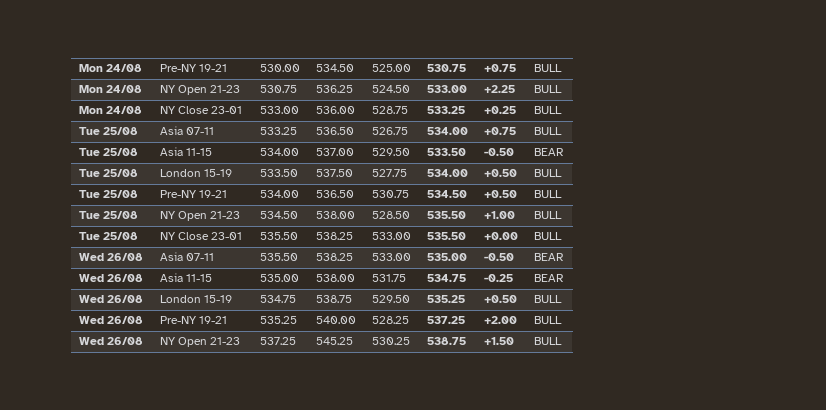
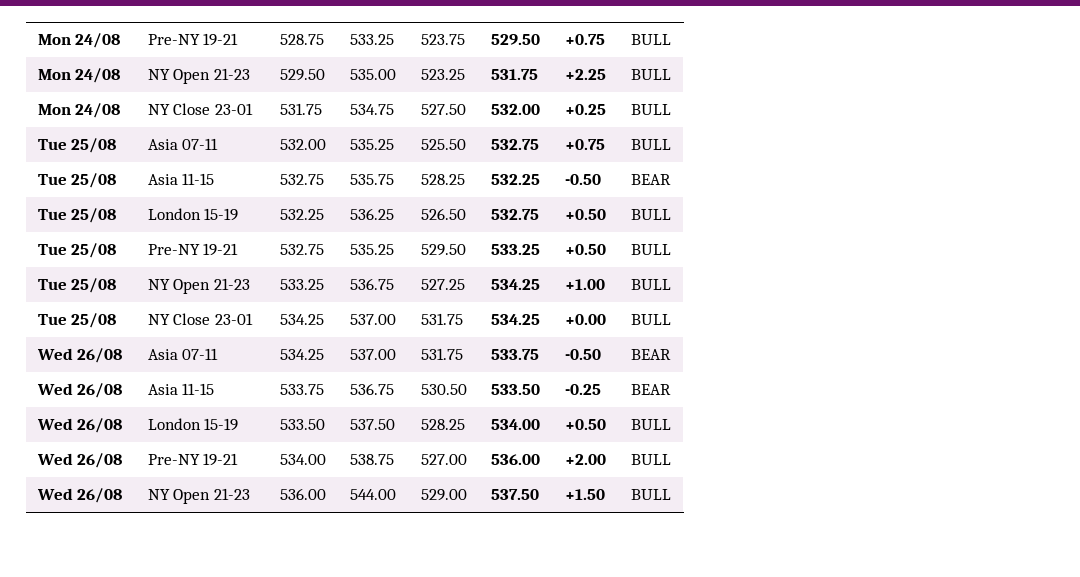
- Mon 24/08 | Pre-NY 19-21 | 530.00 | 534.50 | 525.00 | 530.75 | +0.75 | BULL
+ Mon 24/08 | Pre-NY 19-21 | 528.75 | 533.25 | 523.75 | 529.50 | +0.75 | BULL
- Mon 24/08 | NY Open 21-23 | 530.75 | 536.25 | 524.50 | 533.00 | +2.25 | BULL
+ Mon 24/08 | NY Open 21-23 | 529.50 | 535.00 | 523.25 | 531.75 | +2.25 | BULL
- Mon 24/08 | NY Close 23-01 | 533.00 | 536.00 | 528.75 | 533.25 | +0.25 | BULL
+ Mon 24/08 | NY Close 23-01 | 531.75 | 534.75 | 527.50 | 532.00 | +0.25 | BULL
- Tue 25/08 | Asia 07-11 | 533.25 | 536.50 | 526.75 | 534.00 | +0.75 | BULL
+ Tue 25/08 | Asia 07-11 | 532.00 | 535.25 | 525.50 | 532.75 | +0.75 | BULL
- Tue 25/08 | Asia 11-15 | 534.00 | 537.00 | 529.50 | 533.50 | -0.50 | BEAR
+ Tue 25/08 | Asia 11-15 | 532.75 | 535.75 | 528.25 | 532.25 | -0.50 | BEAR
- Tue 25/08 | London 15-19 | 533.50 | 537.50 | 527.75 | 534.00 | +0.50 | BULL
+ Tue 25/08 | London 15-19 | 532.25 | 536.25 | 526.50 | 532.75 | +0.50 | BULL
- Tue 25/08 | Pre-NY 19-21 | 534.00 | 536.50 | 530.75 | 534.50 | +0.50 | BULL
+ Tue 25/08 | Pre-NY 19-21 | 532.75 | 535.25 | 529.50 | 533.25 | +0.50 | BULL
- Tue 25/08 | NY Open 21-23 | 534.50 | 538.00 | 528.50 | 535.50 | +1.00 | BULL
+ Tue 25/08 | NY Open 21-23 | 533.25 | 536.75 | 527.25 | 534.25 | +1.00 | BULL
- Tue 25/08 | NY Close 23-01 | 535.50 | 538.25 | 533.00 | 535.50 | +0.00 | BULL
+ Tue 25/08 | NY Close 23-01 | 534.25 | 537.00 | 531.75 | 534.25 | +0.00 | BULL
- Wed 26/08 | Asia 07-11 | 535.50 | 538.25 | 533.00 | 535.00 | -0.50 | BEAR
+ Wed 26/08 | Asia 07-11 | 534.25 | 537.00 | 531.75 | 533.75 | -0.50 | BEAR
- Wed 26/08 | Asia 11-15 | 535.00 | 538.00 | 531.75 | 534.75 | -0.25 | BEAR
+ Wed 26/08 | Asia 11-15 | 533.75 | 536.75 | 530.50 | 533.50 | -0.25 | BEAR
- Wed 26/08 | London 15-19 | 534.75 | 538.75 | 529.50 | 535.25 | +0.50 | BULL
+ Wed 26/08 | London 15-19 | 533.50 | 537.50 | 528.25 | 534.00 | +0.50 | BULL
- Wed 26/08 | Pre-NY 19-21 | 535.25 | 540.00 | 528.25 | 537.25 | +2.00 | BULL
+ Wed 26/08 | Pre-NY 19-21 | 534.00 | 538.75 | 527.00 | 536.00 | +2.00 | BULL
- Wed 26/08 | NY Open 21-23 | 537.25 | 545.25 | 530.25 | 538.75 | +1.50 | BULL
+ Wed 26/08 | NY Open 21-23 | 536.00 | 544.00 | 529.00 | 537.50 | +1.50 | BULL

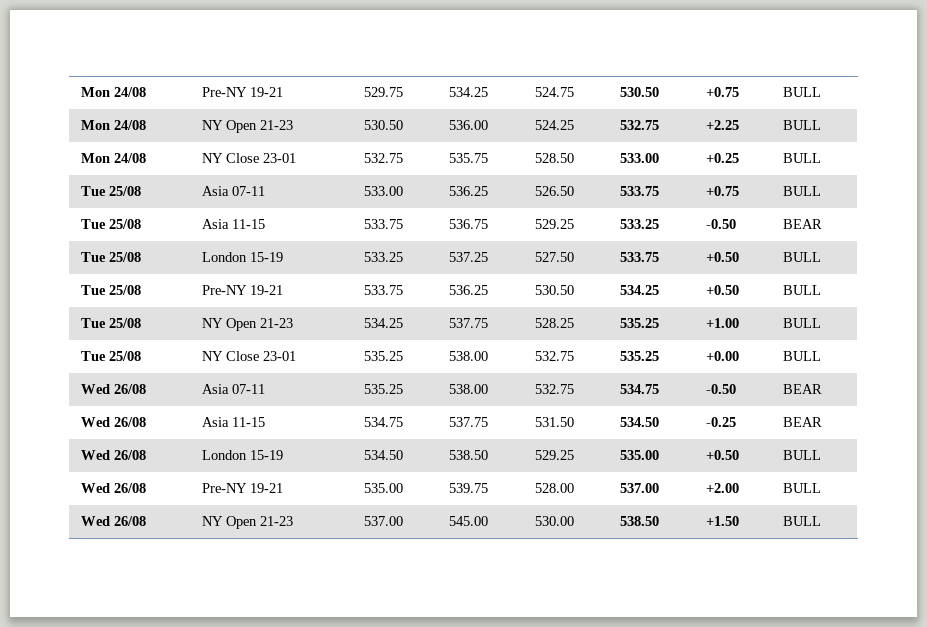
- Mon 24/08 | Pre-NY 19-21 | 528.75 | 533.25 | 523.75 | 529.50 | +0.75 | BULL
+ Mon 24/08 | Pre-NY 19-21 | 529.75 | 534.25 | 524.75 | 530.50 | +0.75 | BULL
- Mon 24/08 | NY Open 21-23 | 529.50 | 535.00 | 523.25 | 531.75 | +2.25 | BULL
+ Mon 24/08 | NY Open 21-23 | 530.50 | 536.00 | 524.25 | 532.75 | +2.25 | BULL
- Mon 24/08 | NY Close 23-01 | 531.75 | 534.75 | 527.50 | 532.00 | +0.25 | BULL
+ Mon 24/08 | NY Close 23-01 | 532.75 | 535.75 | 528.50 | 533.00 | +0.25 | BULL
- Tue 25/08 | Asia 07-11 | 532.00 | 535.25 | 525.50 | 532.75 | +0.75 | BULL
+ Tue 25/08 | Asia 07-11 | 533.00 | 536.25 | 526.50 | 533.75 | +0.75 | BULL
- Tue 25/08 | Asia 11-15 | 532.75 | 535.75 | 528.25 | 532.25 | -0.50 | BEAR
+ Tue 25/08 | Asia 11-15 | 533.75 | 536.75 | 529.25 | 533.25 | -0.50 | BEAR
- Tue 25/08 | London 15-19 | 532.25 | 536.25 | 526.50 | 532.75 | +0.50 | BULL
+ Tue 25/08 | London 15-19 | 533.25 | 537.25 | 527.50 | 533.75 | +0.50 | BULL
- Tue 25/08 | Pre-NY 19-21 | 532.75 | 535.25 | 529.50 | 533.25 | +0.50 | BULL
+ Tue 25/08 | Pre-NY 19-21 | 533.75 | 536.25 | 530.50 | 534.25 | +0.50 | BULL
- Tue 25/08 | NY Open 21-23 | 533.25 | 536.75 | 527.25 | 534.25 | +1.00 | BULL
+ Tue 25/08 | NY Open 21-23 | 534.25 | 537.75 | 528.25 | 535.25 | +1.00 | BULL
- Tue 25/08 | NY Close 23-01 | 534.25 | 537.00 | 531.75 | 534.25 | +0.00 | BULL
+ Tue 25/08 | NY Close 23-01 | 535.25 | 538.00 | 532.75 | 535.25 | +0.00 | BULL
- Wed 26/08 | Asia 07-11 | 534.25 | 537.00 | 531.75 | 533.75 | -0.50 | BEAR
+ Wed 26/08 | Asia 07-11 | 535.25 | 538.00 | 532.75 | 534.75 | -0.50 | BEAR
- Wed 26/08 | Asia 11-15 | 533.75 | 536.75 | 530.50 | 533.50 | -0.25 | BEAR
+ Wed 26/08 | Asia 11-15 | 534.75 | 537.75 | 531.50 | 534.50 | -0.25 | BEAR
- Wed 26/08 | London 15-19 | 533.50 | 537.50 | 528.25 | 534.00 | +0.50 | BULL
+ Wed 26/08 | London 15-19 | 534.50 | 538.50 | 529.25 | 535.00 | +0.50 | BULL
- Wed 26/08 | Pre-NY 19-21 | 534.00 | 538.75 | 527.00 | 536.00 | +2.00 | BULL
+ Wed 26/08 | Pre-NY 19-21 | 535.00 | 539.75 | 528.00 | 537.00 | +2.00 | BULL
- Wed 26/08 | NY Open 21-23 | 536.00 | 544.00 | 529.00 | 537.50 | +1.50 | BULL
+ Wed 26/08 | NY Open 21-23 | 537.00 | 545.00 | 530.00 | 538.50 | +1.50 | BULL

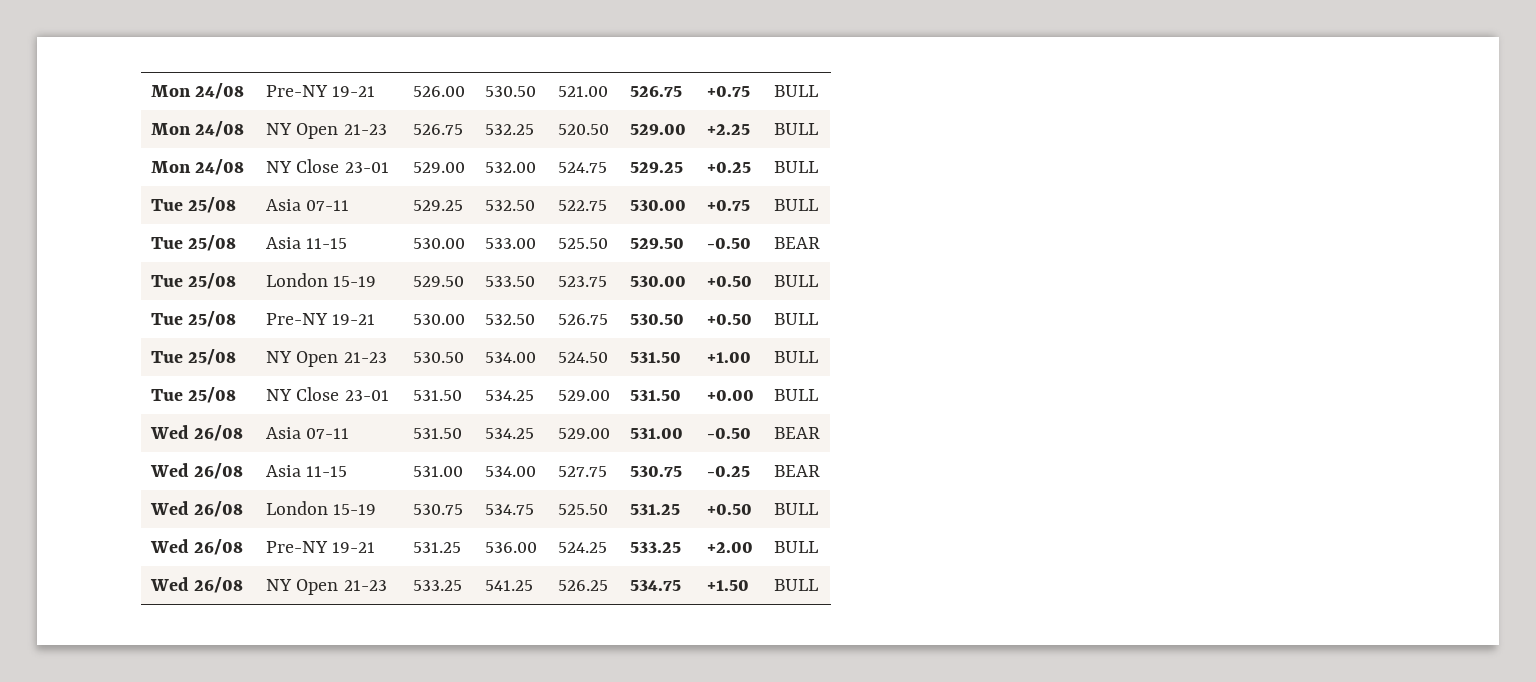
- Mon 24/08 | Pre-NY 19-21 | 529.75 | 534.25 | 524.75 | 530.50 | +0.75 | BULL
+ Mon 24/08 | Pre-NY 19-21 | 526.00 | 530.50 | 521.00 | 526.75 | +0.75 | BULL
- Mon 24/08 | NY Open 21-23 | 530.50 | 536.00 | 524.25 | 532.75 | +2.25 | BULL
+ Mon 24/08 | NY Open 21-23 | 526.75 | 532.25 | 520.50 | 529.00 | +2.25 | BULL
- Mon 24/08 | NY Close 23-01 | 532.75 | 535.75 | 528.50 | 533.00 | +0.25 | BULL
+ Mon 24/08 | NY Close 23-01 | 529.00 | 532.00 | 524.75 | 529.25 | +0.25 | BULL
- Tue 25/08 | Asia 07-11 | 533.00 | 536.25 | 526.50 | 533.75 | +0.75 | BULL
+ Tue 25/08 | Asia 07-11 | 529.25 | 532.50 | 522.75 | 530.00 | +0.75 | BULL
- Tue 25/08 | Asia 11-15 | 533.75 | 536.75 | 529.25 | 533.25 | -0.50 | BEAR
+ Tue 25/08 | Asia 11-15 | 530.00 | 533.00 | 525.50 | 529.50 | -0.50 | BEAR
- Tue 25/08 | London 15-19 | 533.25 | 537.25 | 527.50 | 533.75 | +0.50 | BULL
+ Tue 25/08 | London 15-19 | 529.50 | 533.50 | 523.75 | 530.00 | +0.50 | BULL
- Tue 25/08 | Pre-NY 19-21 | 533.75 | 536.25 | 530.50 | 534.25 | +0.50 | BULL
+ Tue 25/08 | Pre-NY 19-21 | 530.00 | 532.50 | 526.75 | 530.50 | +0.50 | BULL
- Tue 25/08 | NY Open 21-23 | 534.25 | 537.75 | 528.25 | 535.25 | +1.00 | BULL
+ Tue 25/08 | NY Open 21-23 | 530.50 | 534.00 | 524.50 | 531.50 | +1.00 | BULL
- Tue 25/08 | NY Close 23-01 | 535.25 | 538.00 | 532.75 | 535.25 | +0.00 | BULL
+ Tue 25/08 | NY Close 23-01 | 531.50 | 534.25 | 529.00 | 531.50 | +0.00 | BULL
- Wed 26/08 | Asia 07-11 | 535.25 | 538.00 | 532.75 | 534.75 | -0.50 | BEAR
+ Wed 26/08 | Asia 07-11 | 531.50 | 534.25 | 529.00 | 531.00 | -0.50 | BEAR
- Wed 26/08 | Asia 11-15 | 534.75 | 537.75 | 531.50 | 534.50 | -0.25 | BEAR
+ Wed 26/08 | Asia 11-15 | 531.00 | 534.00 | 527.75 | 530.75 | -0.25 | BEAR
- Wed 26/08 | London 15-19 | 534.50 | 538.50 | 529.25 | 535.00 | +0.50 | BULL
+ Wed 26/08 | London 15-19 | 530.75 | 534.75 | 525.50 | 531.25 | +0.50 | BULL
- Wed 26/08 | Pre-NY 19-21 | 535.00 | 539.75 | 528.00 | 537.00 | +2.00 | BULL
+ Wed 26/08 | Pre-NY 19-21 | 531.25 | 536.00 | 524.25 | 533.25 | +2.00 | BULL
- Wed 26/08 | NY Open 21-23 | 537.00 | 545.00 | 530.00 | 538.50 | +1.50 | BULL
+ Wed 26/08 | NY Open 21-23 | 533.25 | 541.25 | 526.25 | 534.75 | +1.50 | BULL

